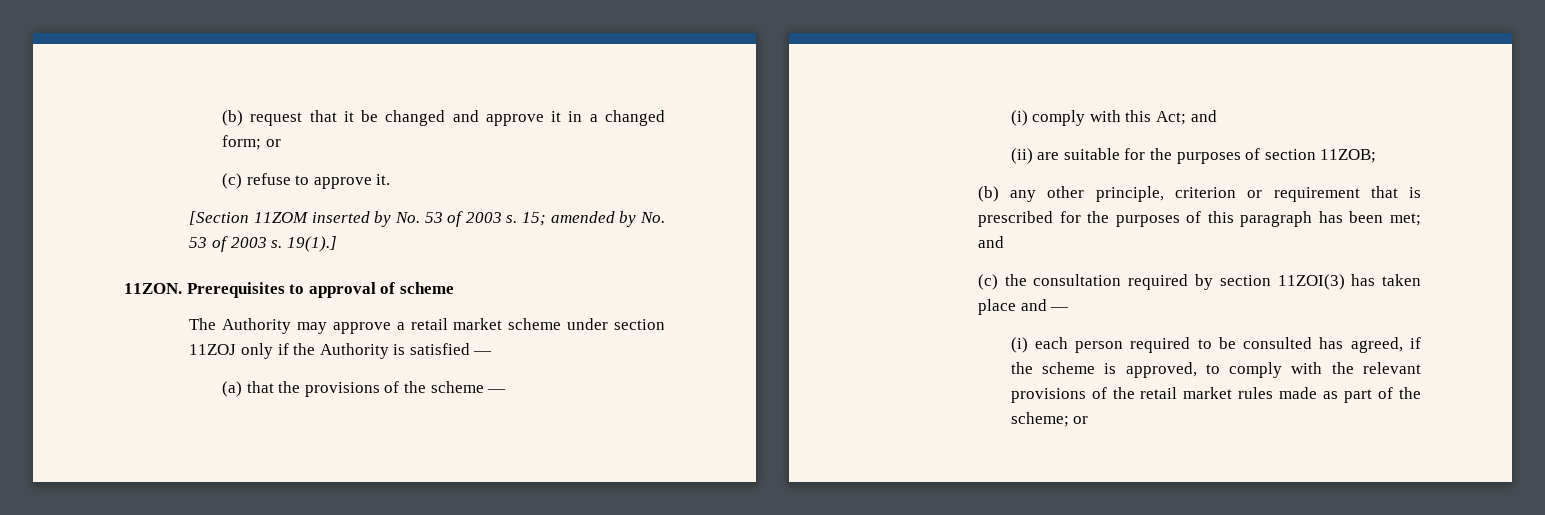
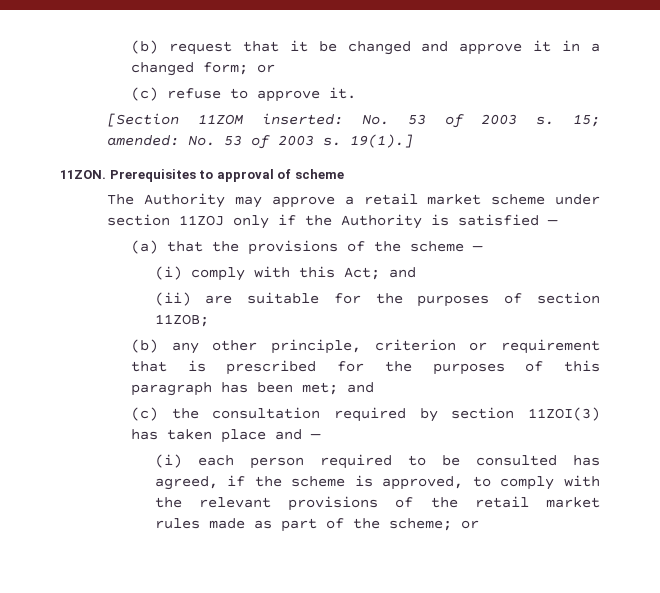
- [Section 11ZOM inserted by No. 53 of 2003 s.
+ [Section 11ZOM inserted: No. 53 of 2003 s.
- 15; amended by No. 53 of 2003 s.
+ 15; amended: No. 53 of 2003 s.

